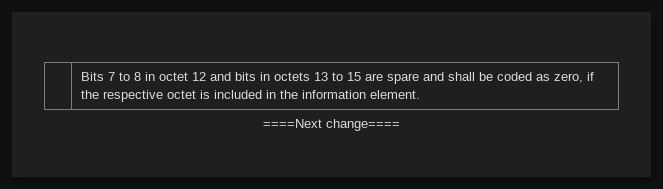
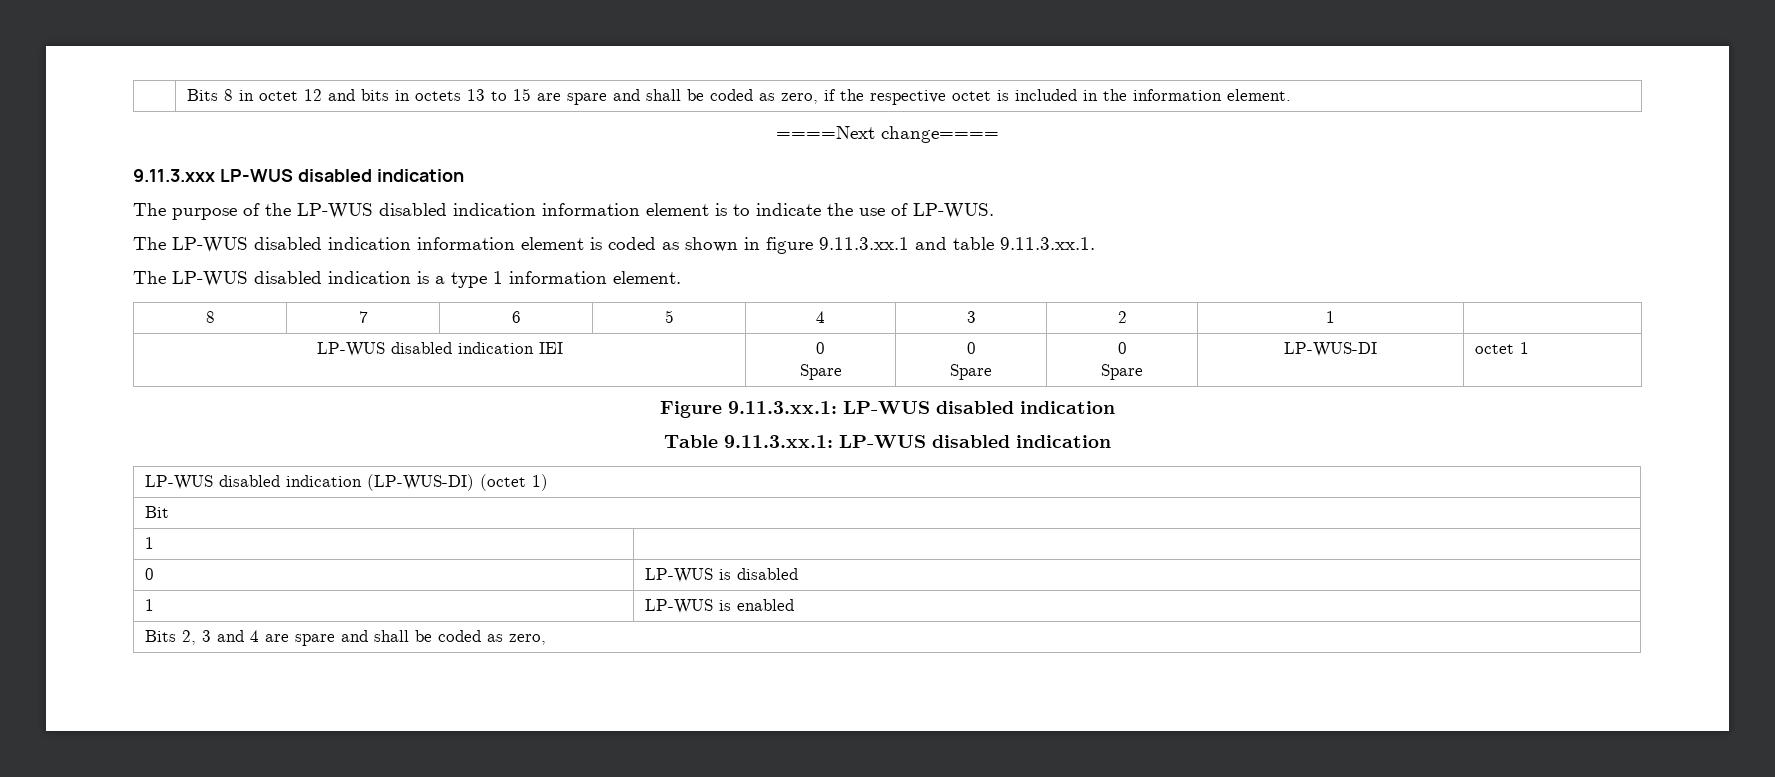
- | Bits 7 to 8 in octet 12 and bits in octets 13 to 15 are spare and shall be coded as zero, if the respective octet is included in the information element.
+ | Bits 8 in octet 12 and bits in octets 13 to 15 are spare and shall be coded as zero, if the respective octet is included in the information element.
+ 9.11.3.xxx LP-WUS disabled indication
+ The purpose of the LP-WUS disabled indication information element is to indicate the use of LP-WUS.
+ The LP-WUS disabled indication information element is coded as shown in figure 9.11.3.xx.1 and table 9.11.3.xx.1.
+ The LP-WUS disabled indication is a type 1 information element.
+ 8 | 7 | 6 | 5 | 4 | 3 | 2 | 1 |
+ LP-WUS disabled indication IEI | 0
+ Spare | 0
+ Spare | 0
+ Spare | LP-WUS-DI | octet 1
+ Figure 9.11.3.xx.1: LP-WUS disabled indication
+ Table 9.11.3.xx.1: LP-WUS disabled indication
+ LP-WUS disabled indication (LP-WUS-DI) (octet 1)
+ Bit
+ 1 |
+ 0 | LP-WUS is disabled
+ 1 | LP-WUS is enabled
+ Bits 2, 3 and 4 are spare and shall be coded as zero,

